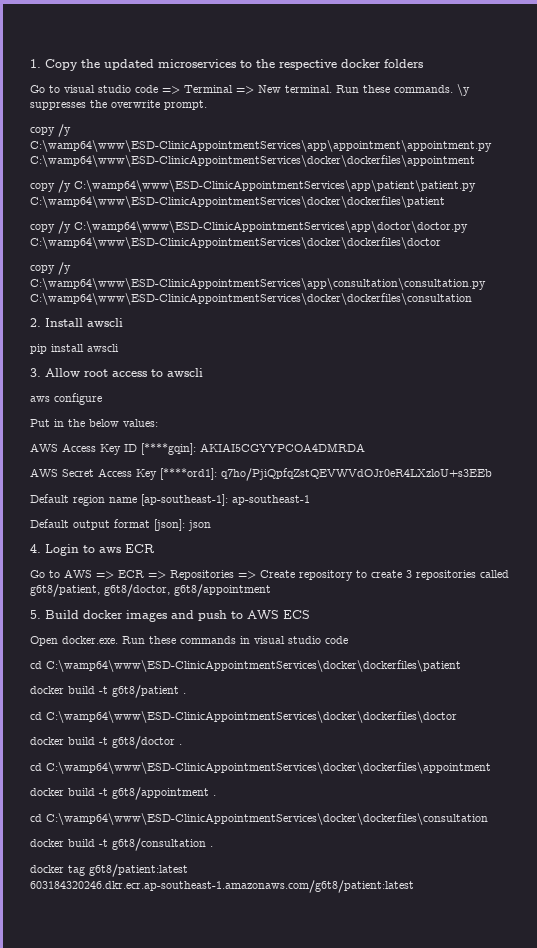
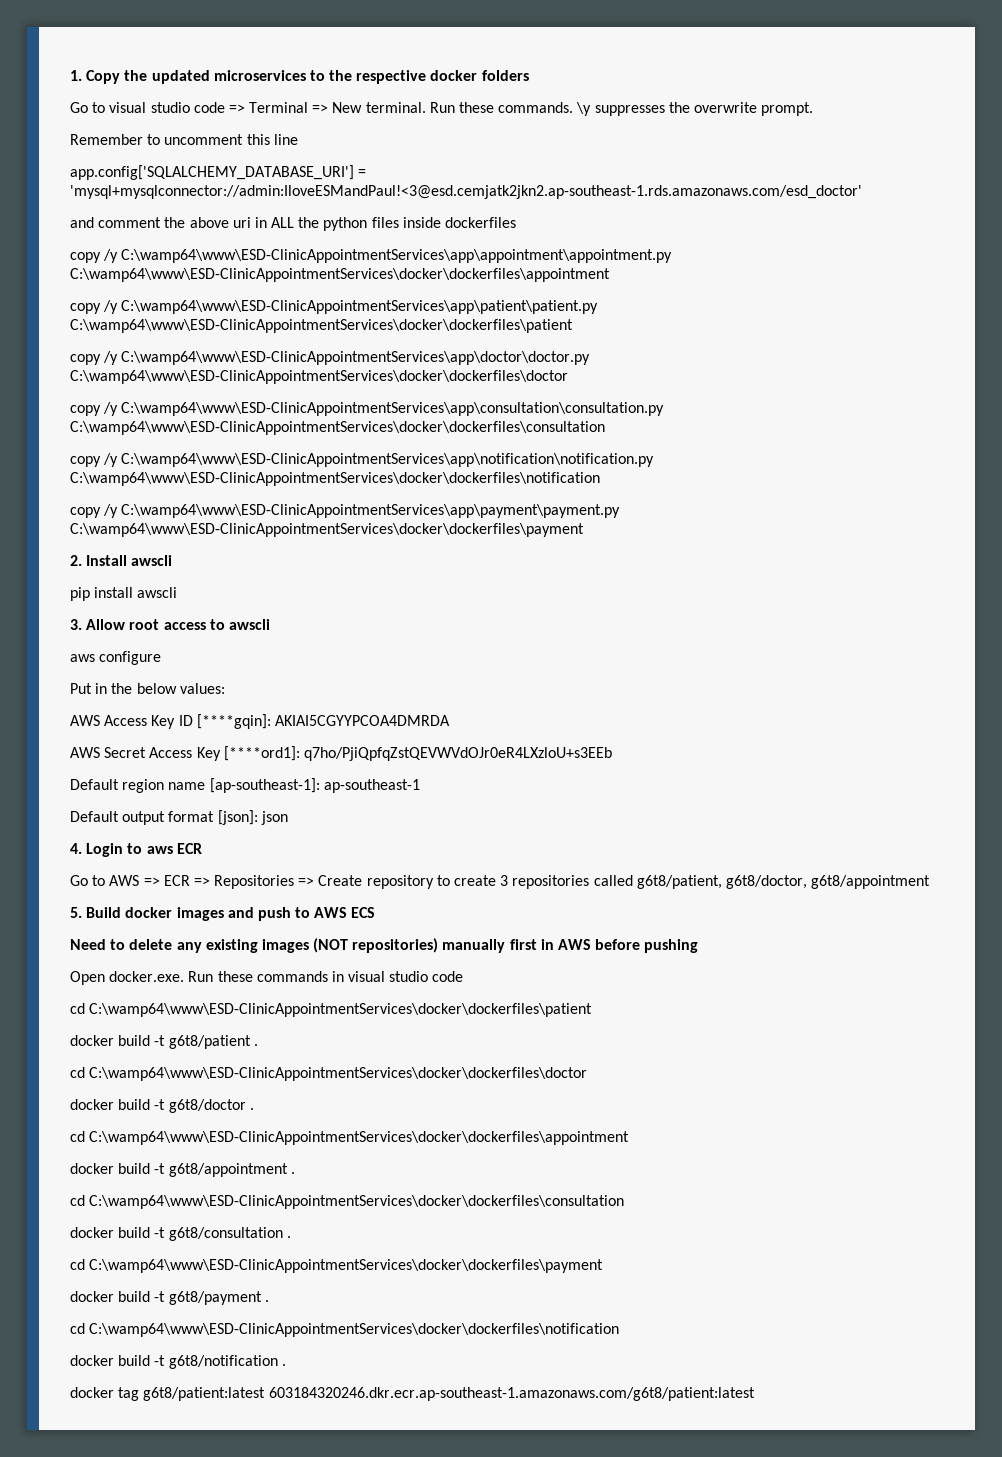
+ Remember to uncomment this line
+ app.config['SQLALCHEMY_DATABASE_URI'] = 'mysql+mysqlconnector://admin:IloveESMandPaul!<3@esd.cemjatk2jkn2.ap-southeast-1.rds.amazonaws.com/esd_doctor'
+ and comment the above uri in ALL the python files inside dockerfiles
+ copy /y C:\wamp64\www\ESD-ClinicAppointmentServices\app\notification\notification.py C:\wamp64\www\ESD-ClinicAppointmentServices\docker\dockerfiles\notification
+ copy /y C:\wamp64\www\ESD-ClinicAppointmentServices\app\payment\payment.py C:\wamp64\www\ESD-ClinicAppointmentServices\docker\dockerfiles\payment
+ Need to delete any existing images (NOT repositories) manually first in AWS before pushing
+ cd C:\wamp64\www\ESD-ClinicAppointmentServices\docker\dockerfiles\payment
+ docker build -t g6t8/payment .
+ cd C:\wamp64\www\ESD-ClinicAppointmentServices\docker\dockerfiles\notification
+ docker build -t g6t8/notification .

